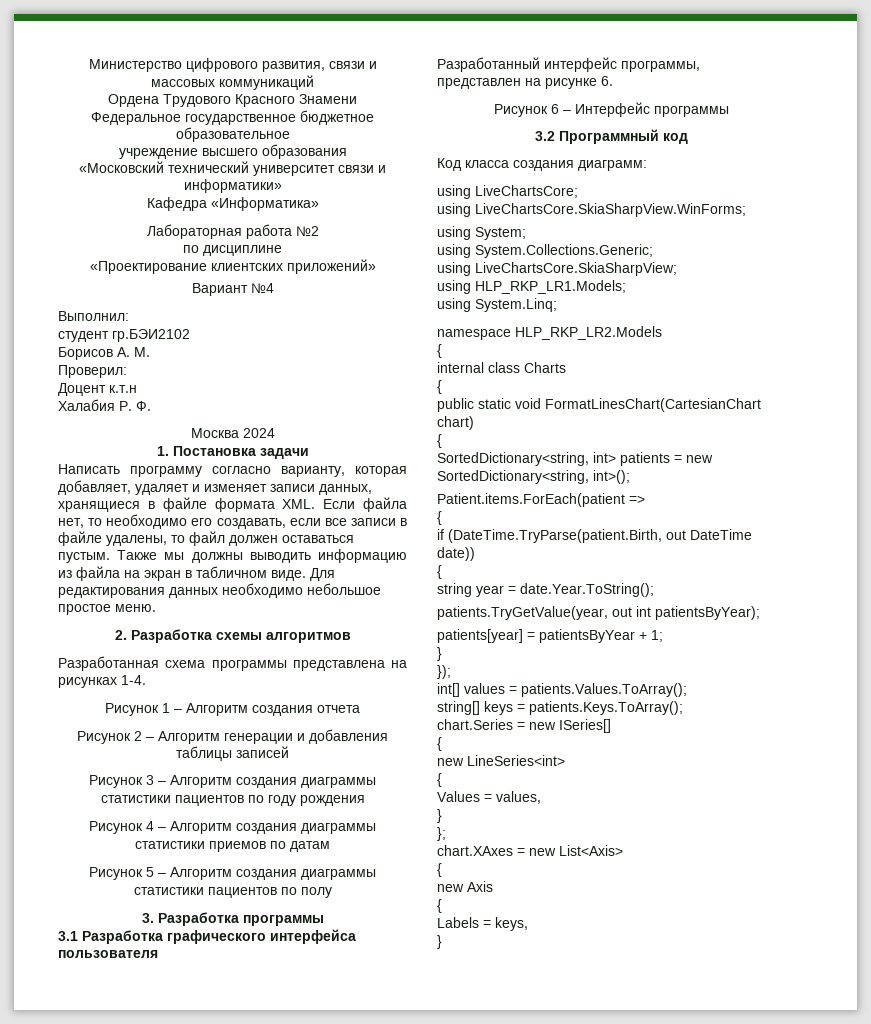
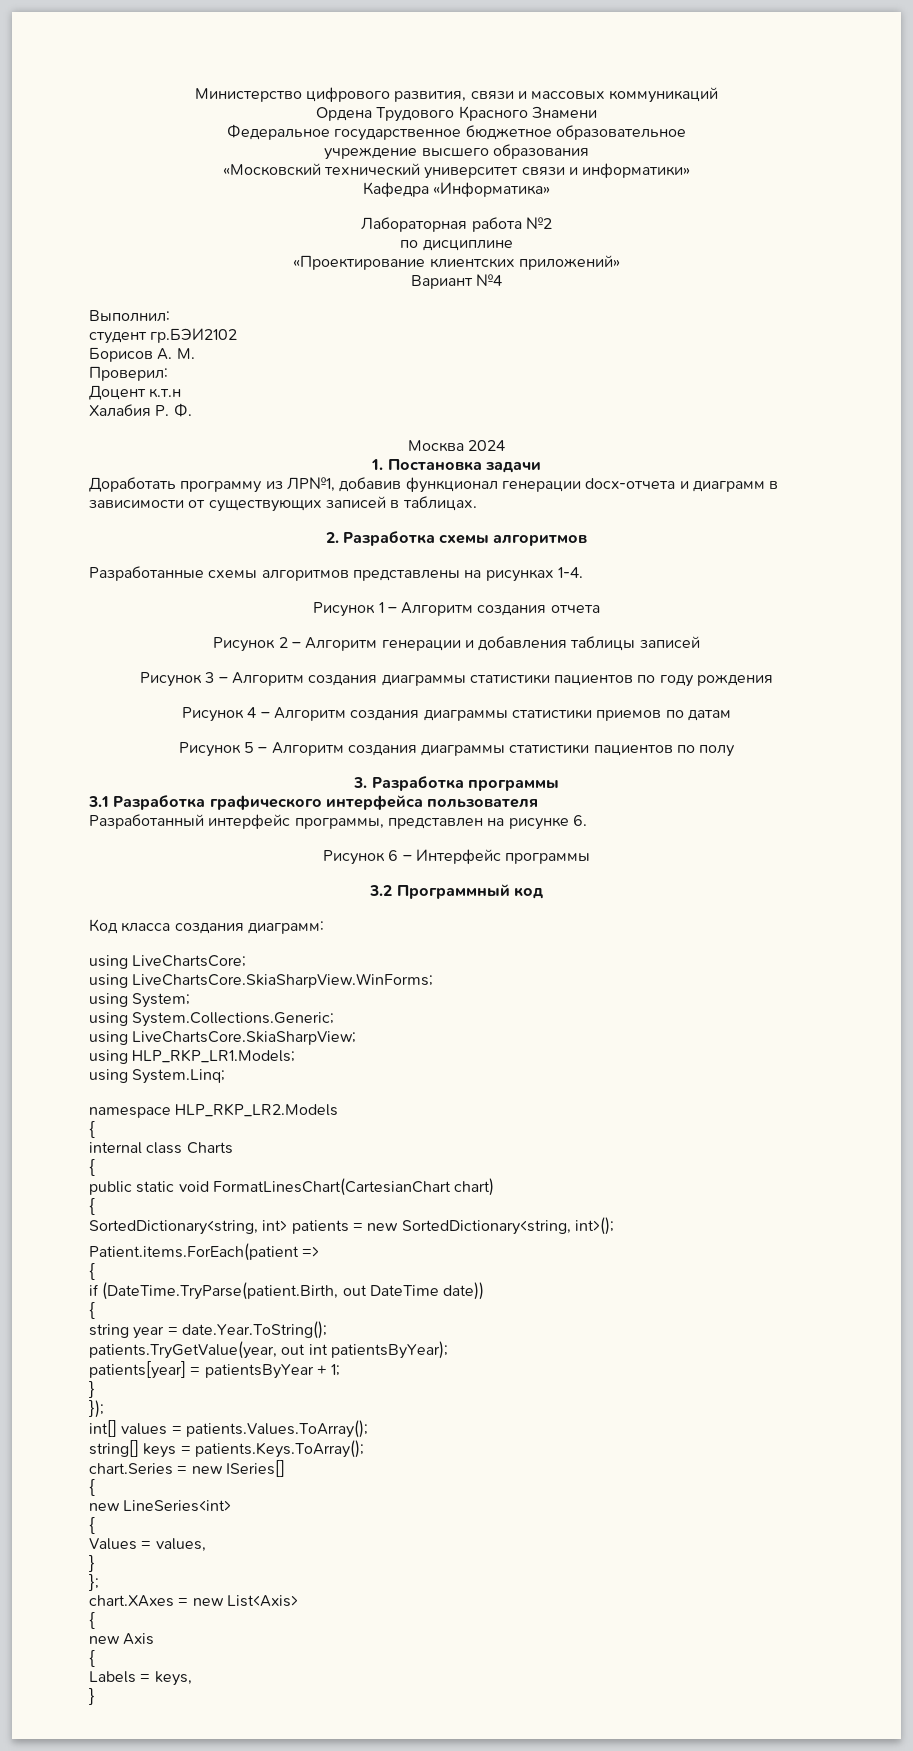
- Написать программу согласно варианту, которая добавляет, удаляет и изменяет записи данных, хранящиеся в файле формата XML. Если файла нет, то необходимо его создавать, если все записи в файле удалены, то файл должен оставаться пустым. Также мы должны выводить информацию из файла на экран в табличном виде. Для редактирования данных необходимо небольшое простое меню.
+ Доработать программу из ЛР№1, добавив функционал генерации docx-отчета и диаграмм в зависимости от существующих записей в таблицах.
- Разработанная схема программы представлена на рисунках 1-4.
+ Разработанные схемы алгоритмов представлены на рисунках 1-4.

